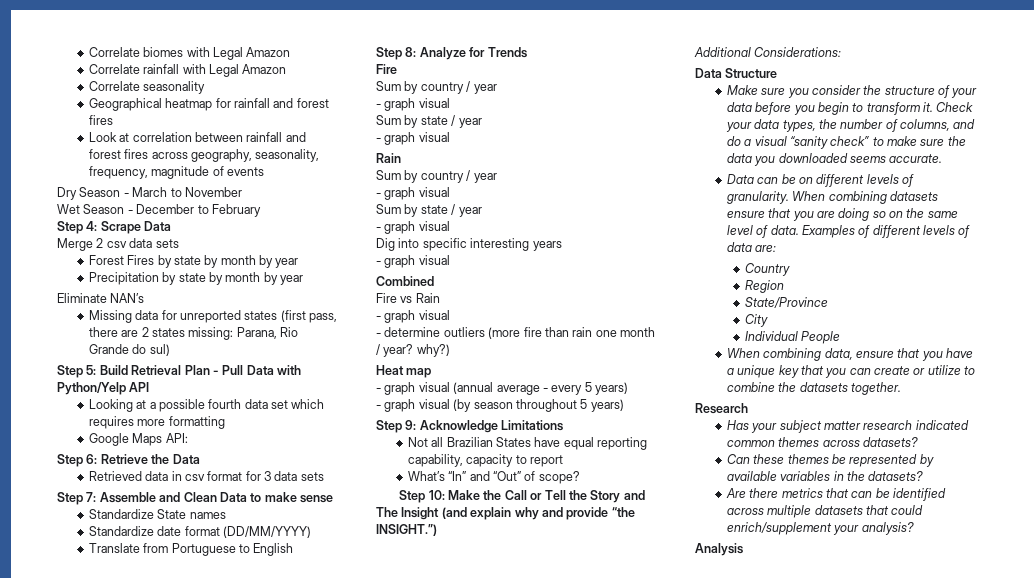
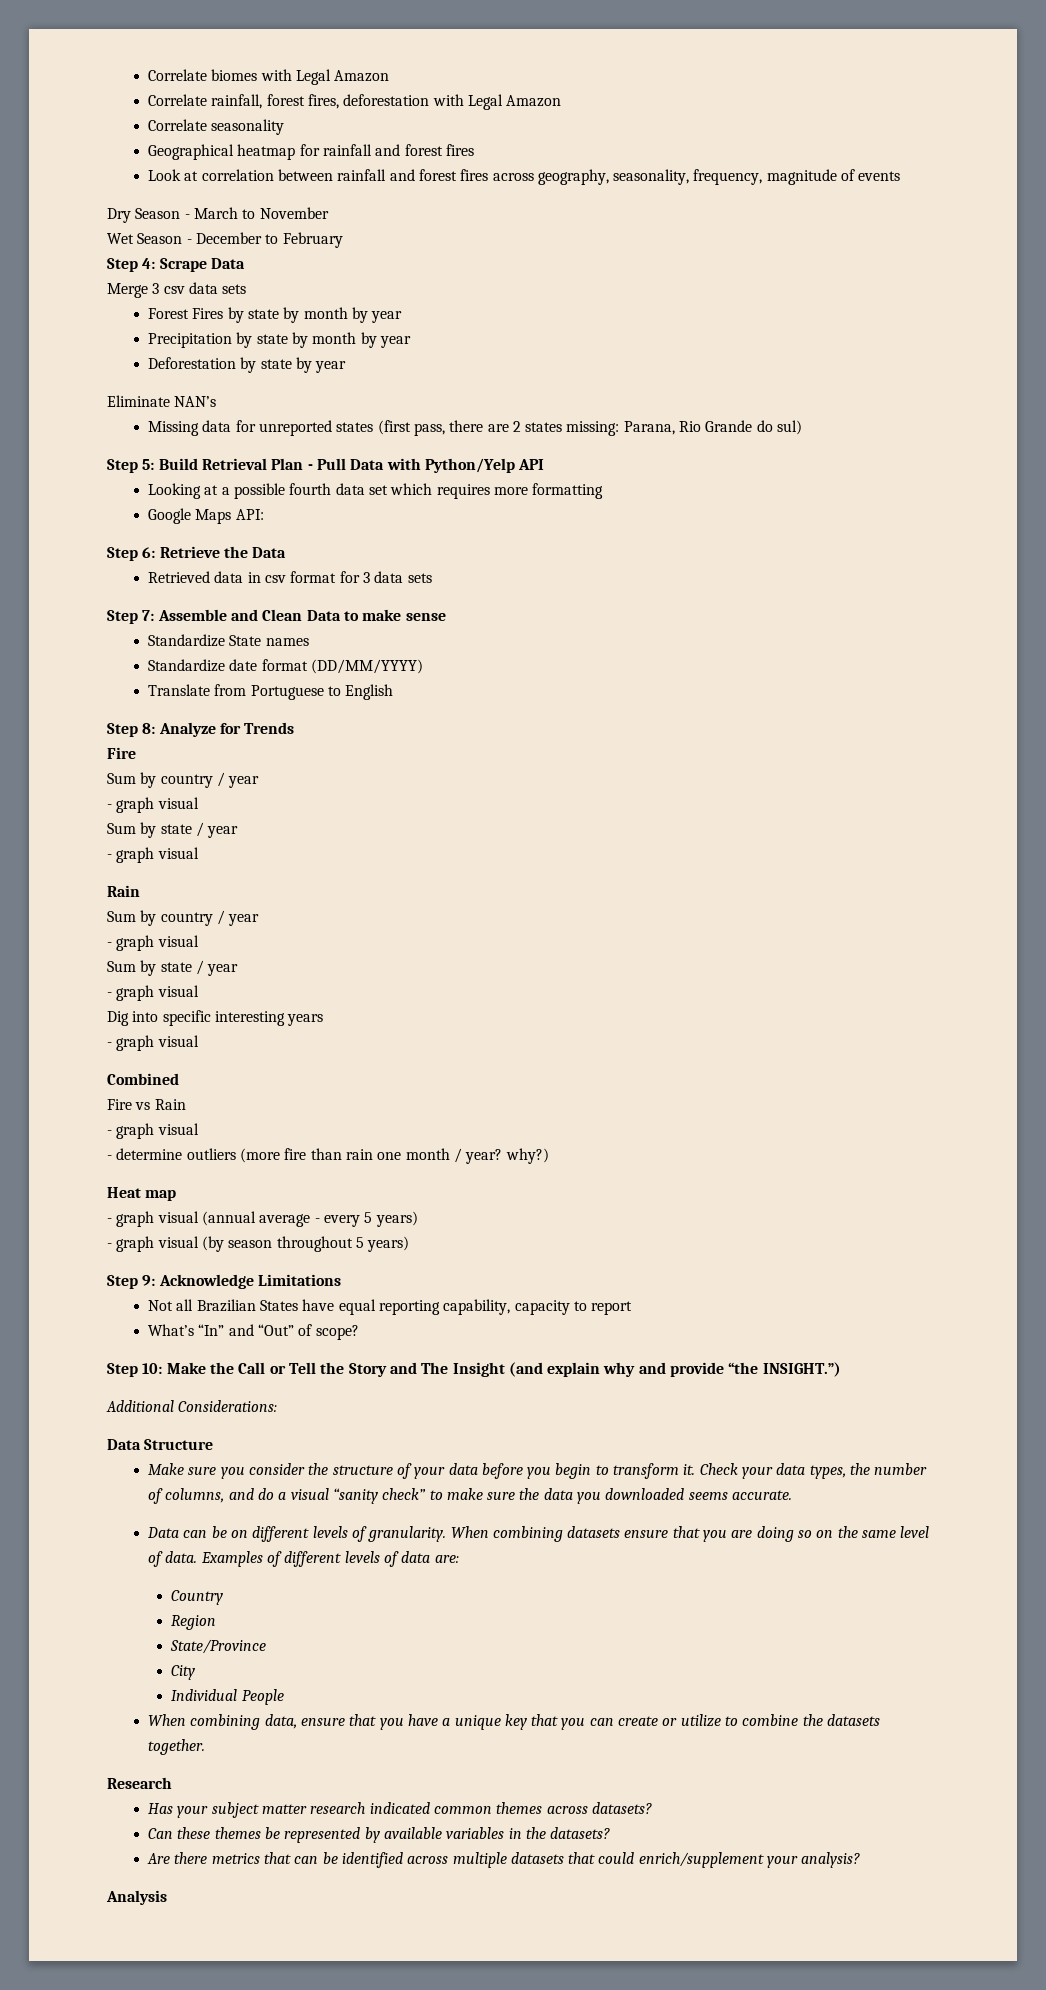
- Correlate rainfall with Legal Amazon
+ Correlate rainfall, forest fires, deforestation with Legal Amazon
- Merge 2 csv data sets
+ Merge 3 csv data sets
+ Deforestation by state by year

